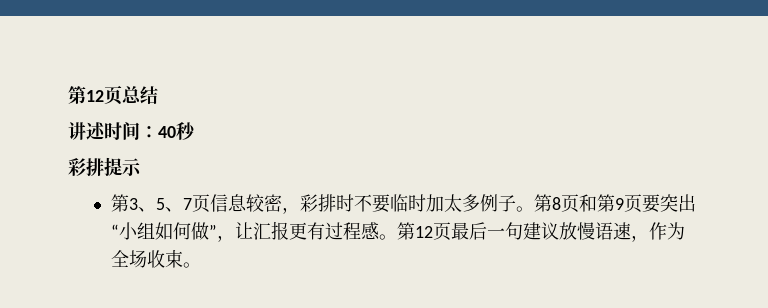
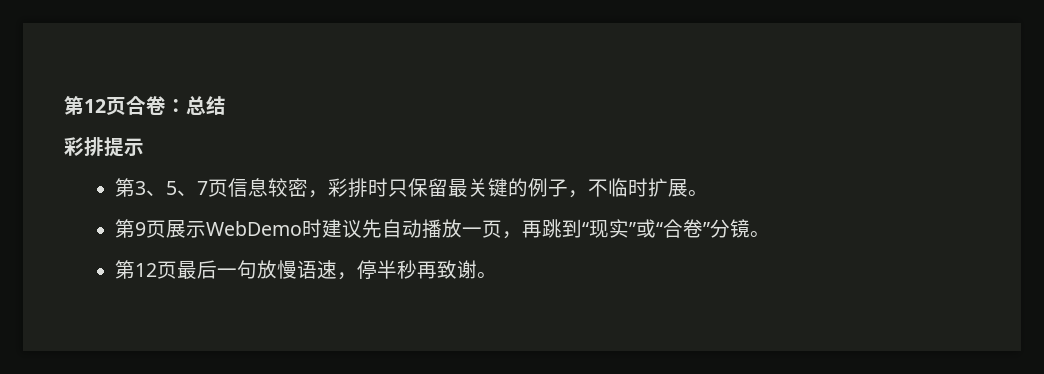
- 第12页总结
+ 第12页合卷：总结
- 讲述时间：40秒
- 第3、5、7页信息较密，彩排时不要临时加太多例子。第8页和第9页要突出“小组如何做”，让汇报更有过程感。第12页最后一句建议放慢语速，作为全场收束。
+ 第3、5、7页信息较密，彩排时只保留最关键的例子，不临时扩展。
+ 第9页展示WebDemo时建议先自动播放一页，再跳到“现实”或“合卷”分镜。
+ 第12页最后一句放慢语速，停半秒再致谢。

